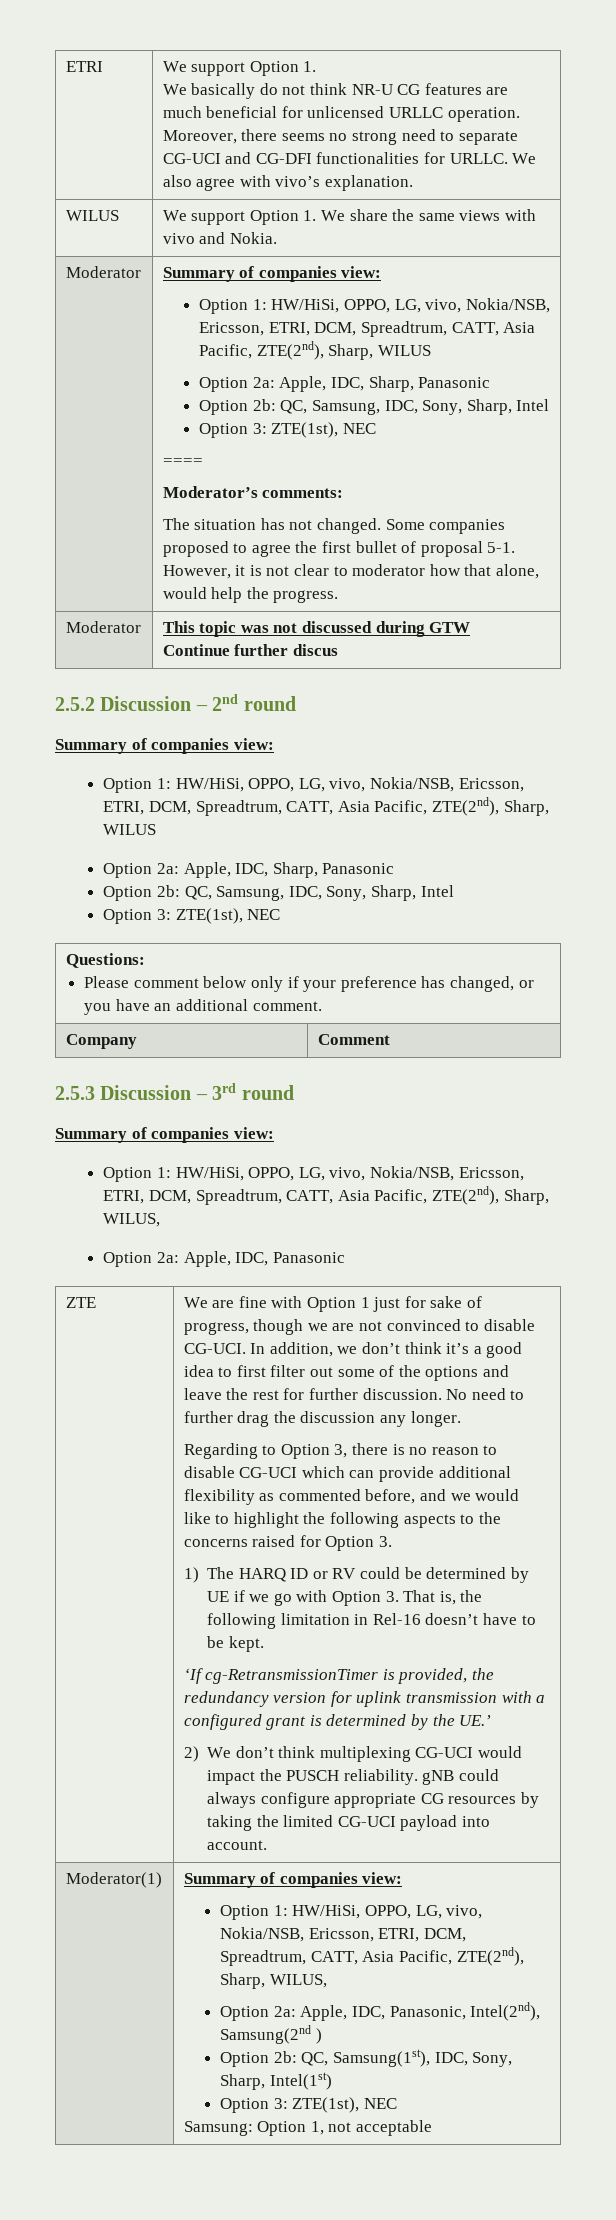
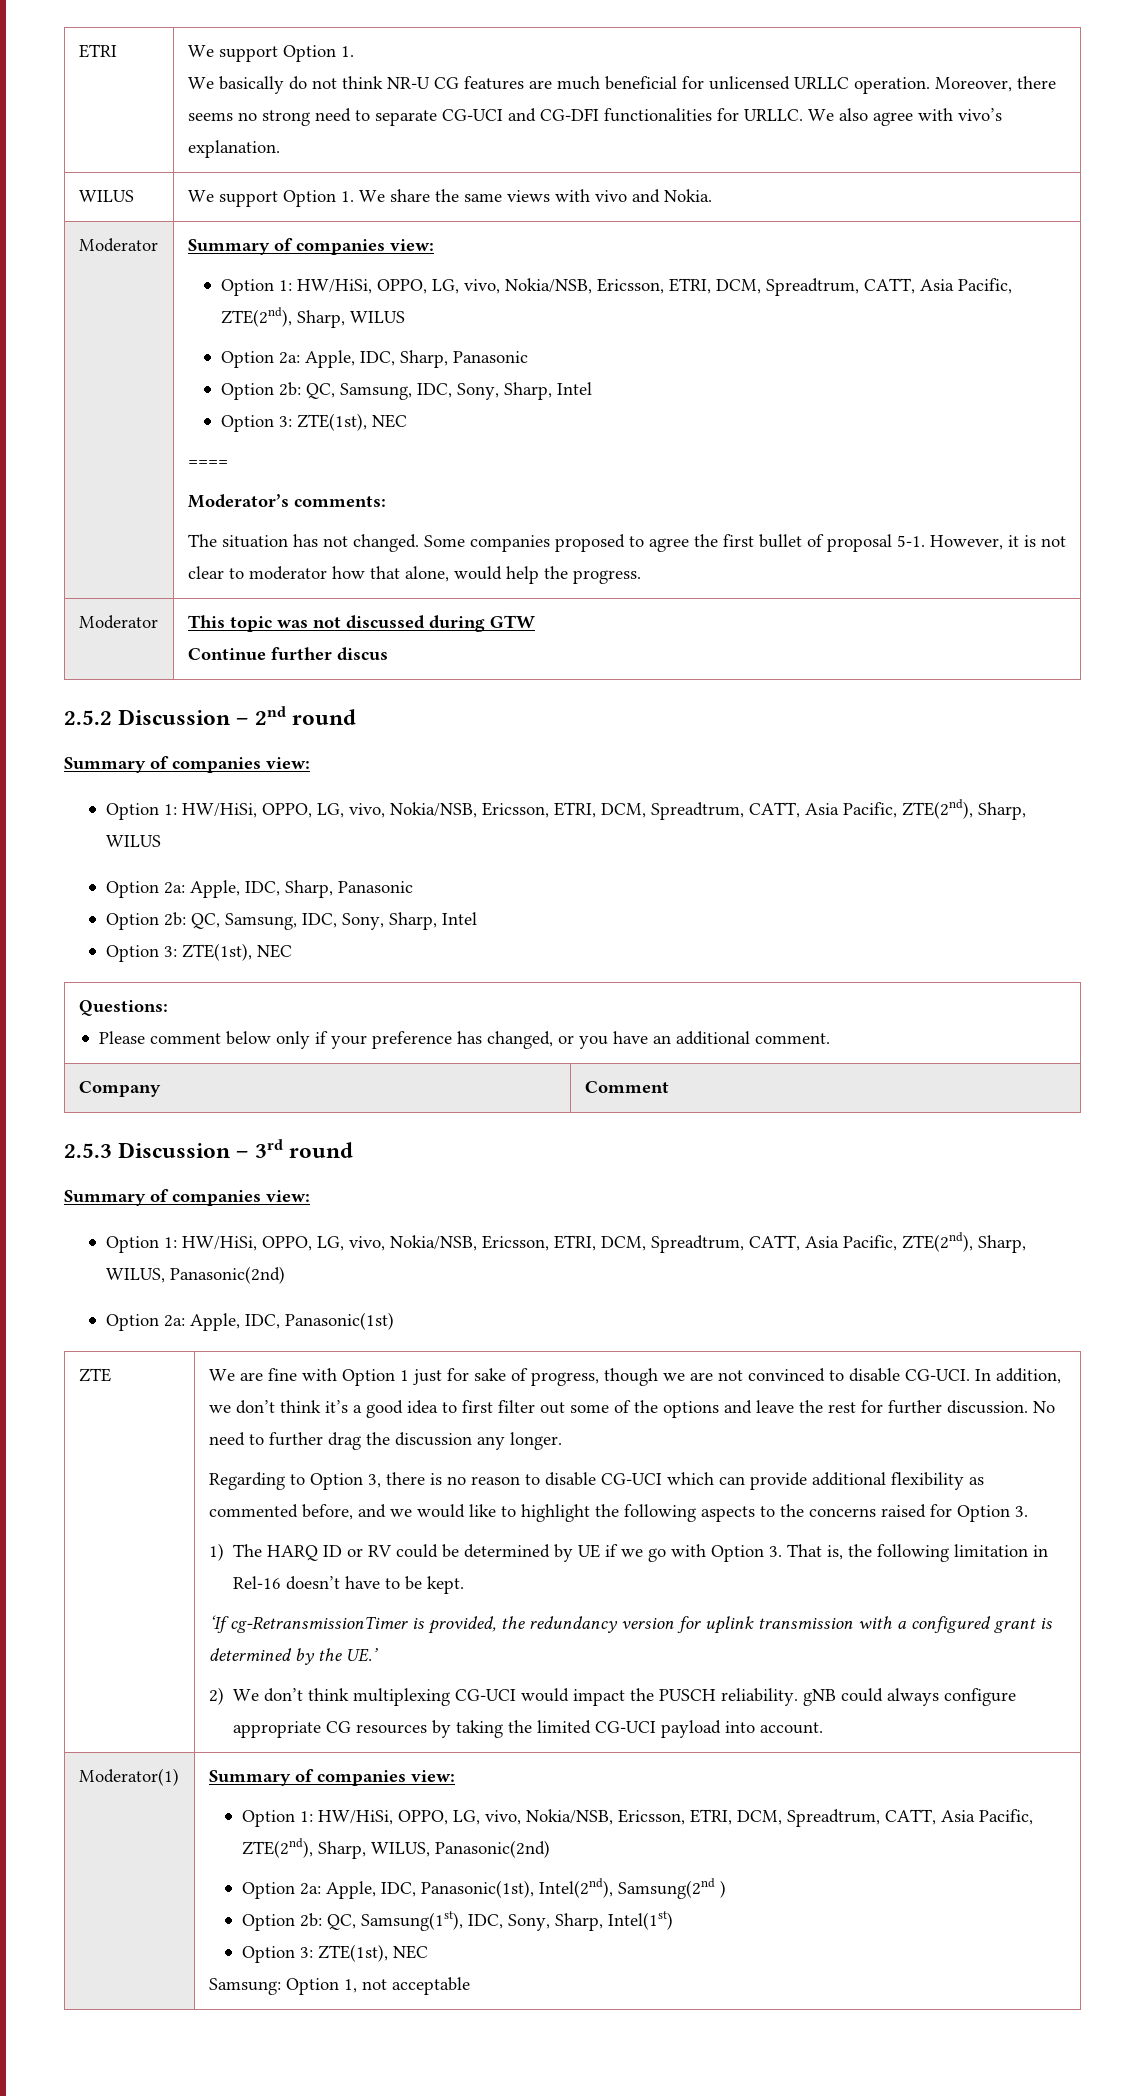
  2.5.3 Discussion – 3rd round
  Summary of companies view:
- Option 1: HW/HiSi, OPPO, LG, vivo, Nokia/NSB, Ericsson, ETRI, DCM, Spreadtrum, CATT, Asia Pacific, ZTE(2nd), Sharp, WILUS,
- Option 2a: Apple, IDC, Panasonic
+ Option 1: HW/HiSi, OPPO, LG, vivo, Nokia/NSB, Ericsson, ETRI, DCM, Spreadtrum, CATT, Asia Pacific, ZTE(2nd), Sharp, WILUS, Panasonic(2nd)
+ Option 2a: Apple, IDC, Panasonic(1st)
  Moderator(1) | Summary of companies view:
- Option 1: HW/HiSi, OPPO, LG, vivo, Nokia/NSB, Ericsson, ETRI, DCM, Spreadtrum, CATT, Asia Pacific, ZTE(2nd), Sharp, WILUS,
- Option 2a: Apple, IDC, Panasonic, Intel(2nd), Samsung(2nd )
+ Option 1: HW/HiSi, OPPO, LG, vivo, Nokia/NSB, Ericsson, ETRI, DCM, Spreadtrum, CATT, Asia Pacific, ZTE(2nd), Sharp, WILUS, Panasonic(2nd)
+ Option 2a: Apple, IDC, Panasonic(1st), Intel(2nd), Samsung(2nd )

